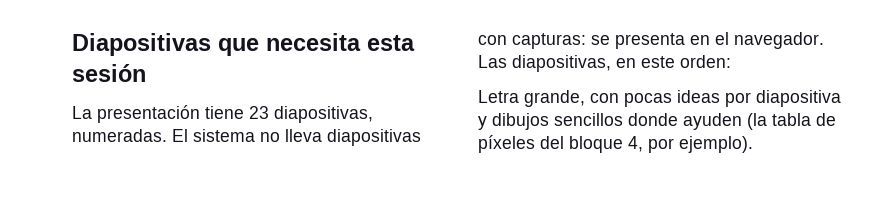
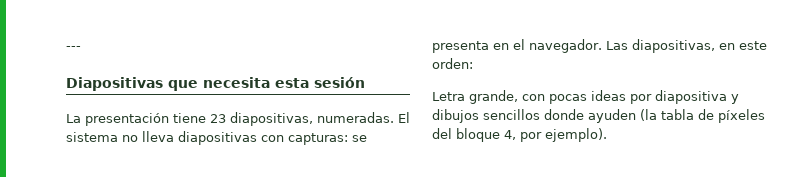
+ ---

